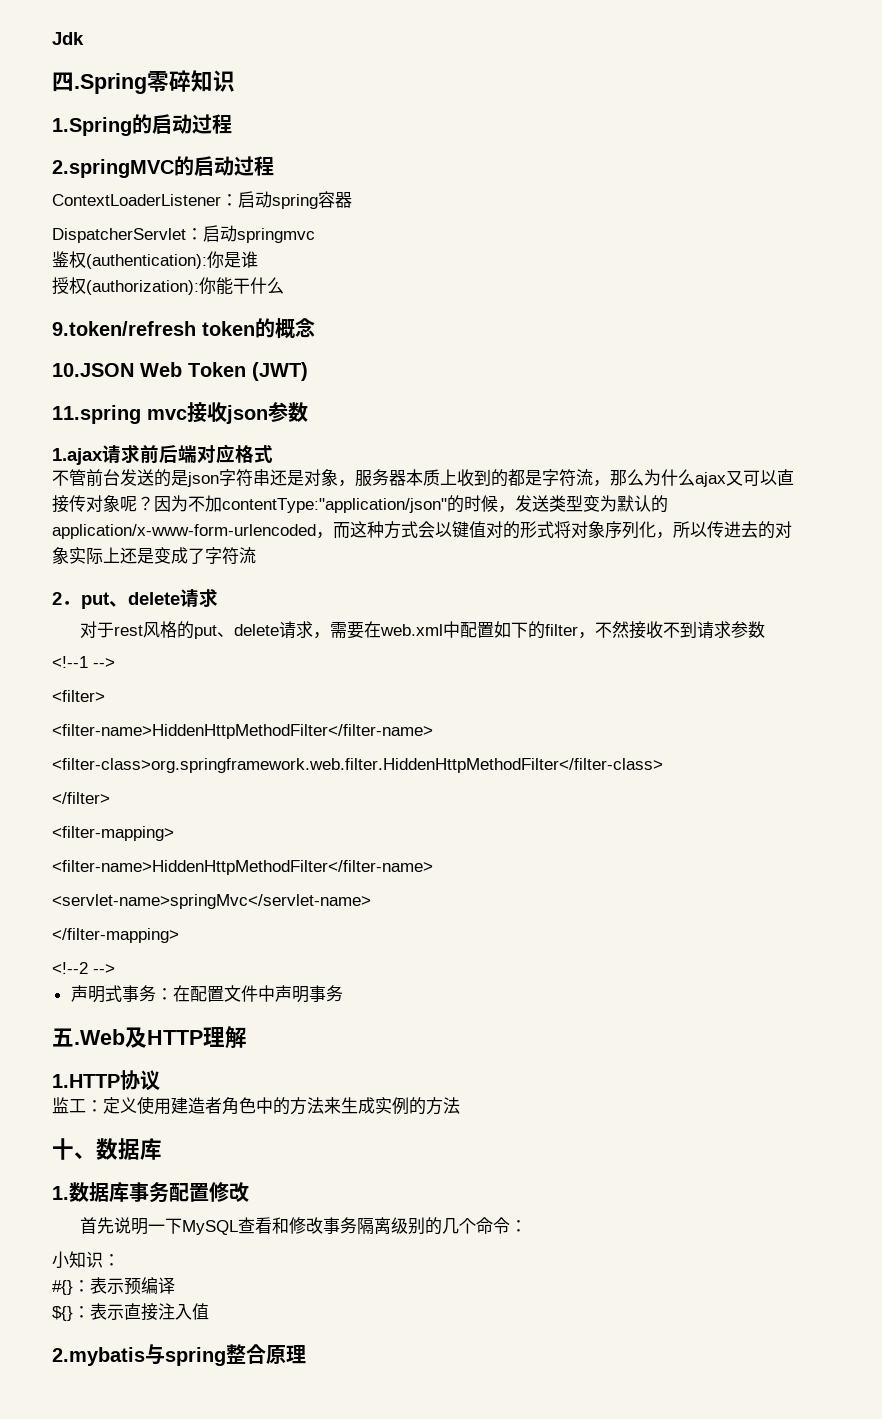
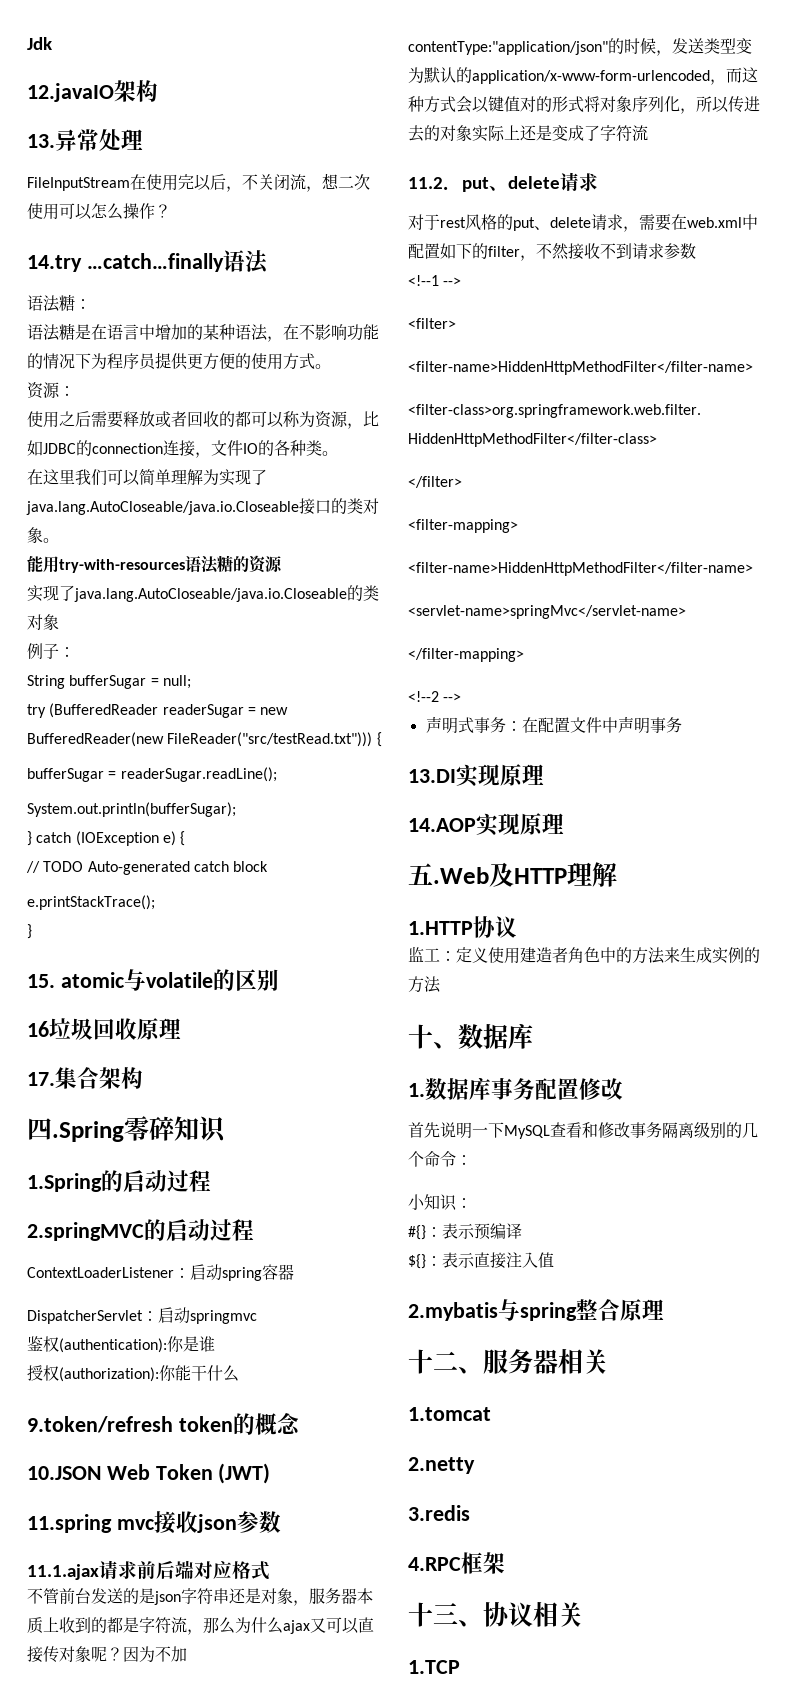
+ 12.javaIO架构
+ 13.异常处理
+ FileInputStream在使用完以后，不关闭流，想二次使用可以怎么操作？
+ 14.try …catch…finally语法
+ 语法糖：
+ 语法糖是在语言中增加的某种语法，在不影响功能的情况下为程序员提供更方便的使用方式。
+ 资源：
+ 使用之后需要释放或者回收的都可以称为资源，比如JDBC的connection连接，文件IO的各种类。
+ 在这里我们可以简单理解为实现了java.lang.AutoCloseable/java.io.Closeable接口的类对象。
+ 能用try-with-resources语法糖的资源
+ 实现了java.lang.AutoCloseable/java.io.Closeable的类对象
+ 例子：
+ String bufferSugar = null;
+ try (BufferedReader readerSugar = new BufferedReader(new FileReader("src/testRead.txt"))) {
+ bufferSugar = readerSugar.readLine();
+ System.out.println(bufferSugar);
+ } catch (IOException e) {
+ // TODO Auto-generated catch block
+ e.printStackTrace();
+ }
+ 15. atomic与volatile的区别
+ 16垃圾回收原理
+ 17.集合架构
- 1.ajax请求前后端对应格式
+ 11.1.ajax请求前后端对应格式
- 2．put、delete请求
+ 11.2．put、delete请求
+ 13.DI实现原理
+ 14.AOP实现原理
+ 十二、服务器相关
+ 1.tomcat
+ 2.netty
+ 3.redis
+ 4.RPC框架
+ 十三、协议相关
+ 1.TCP

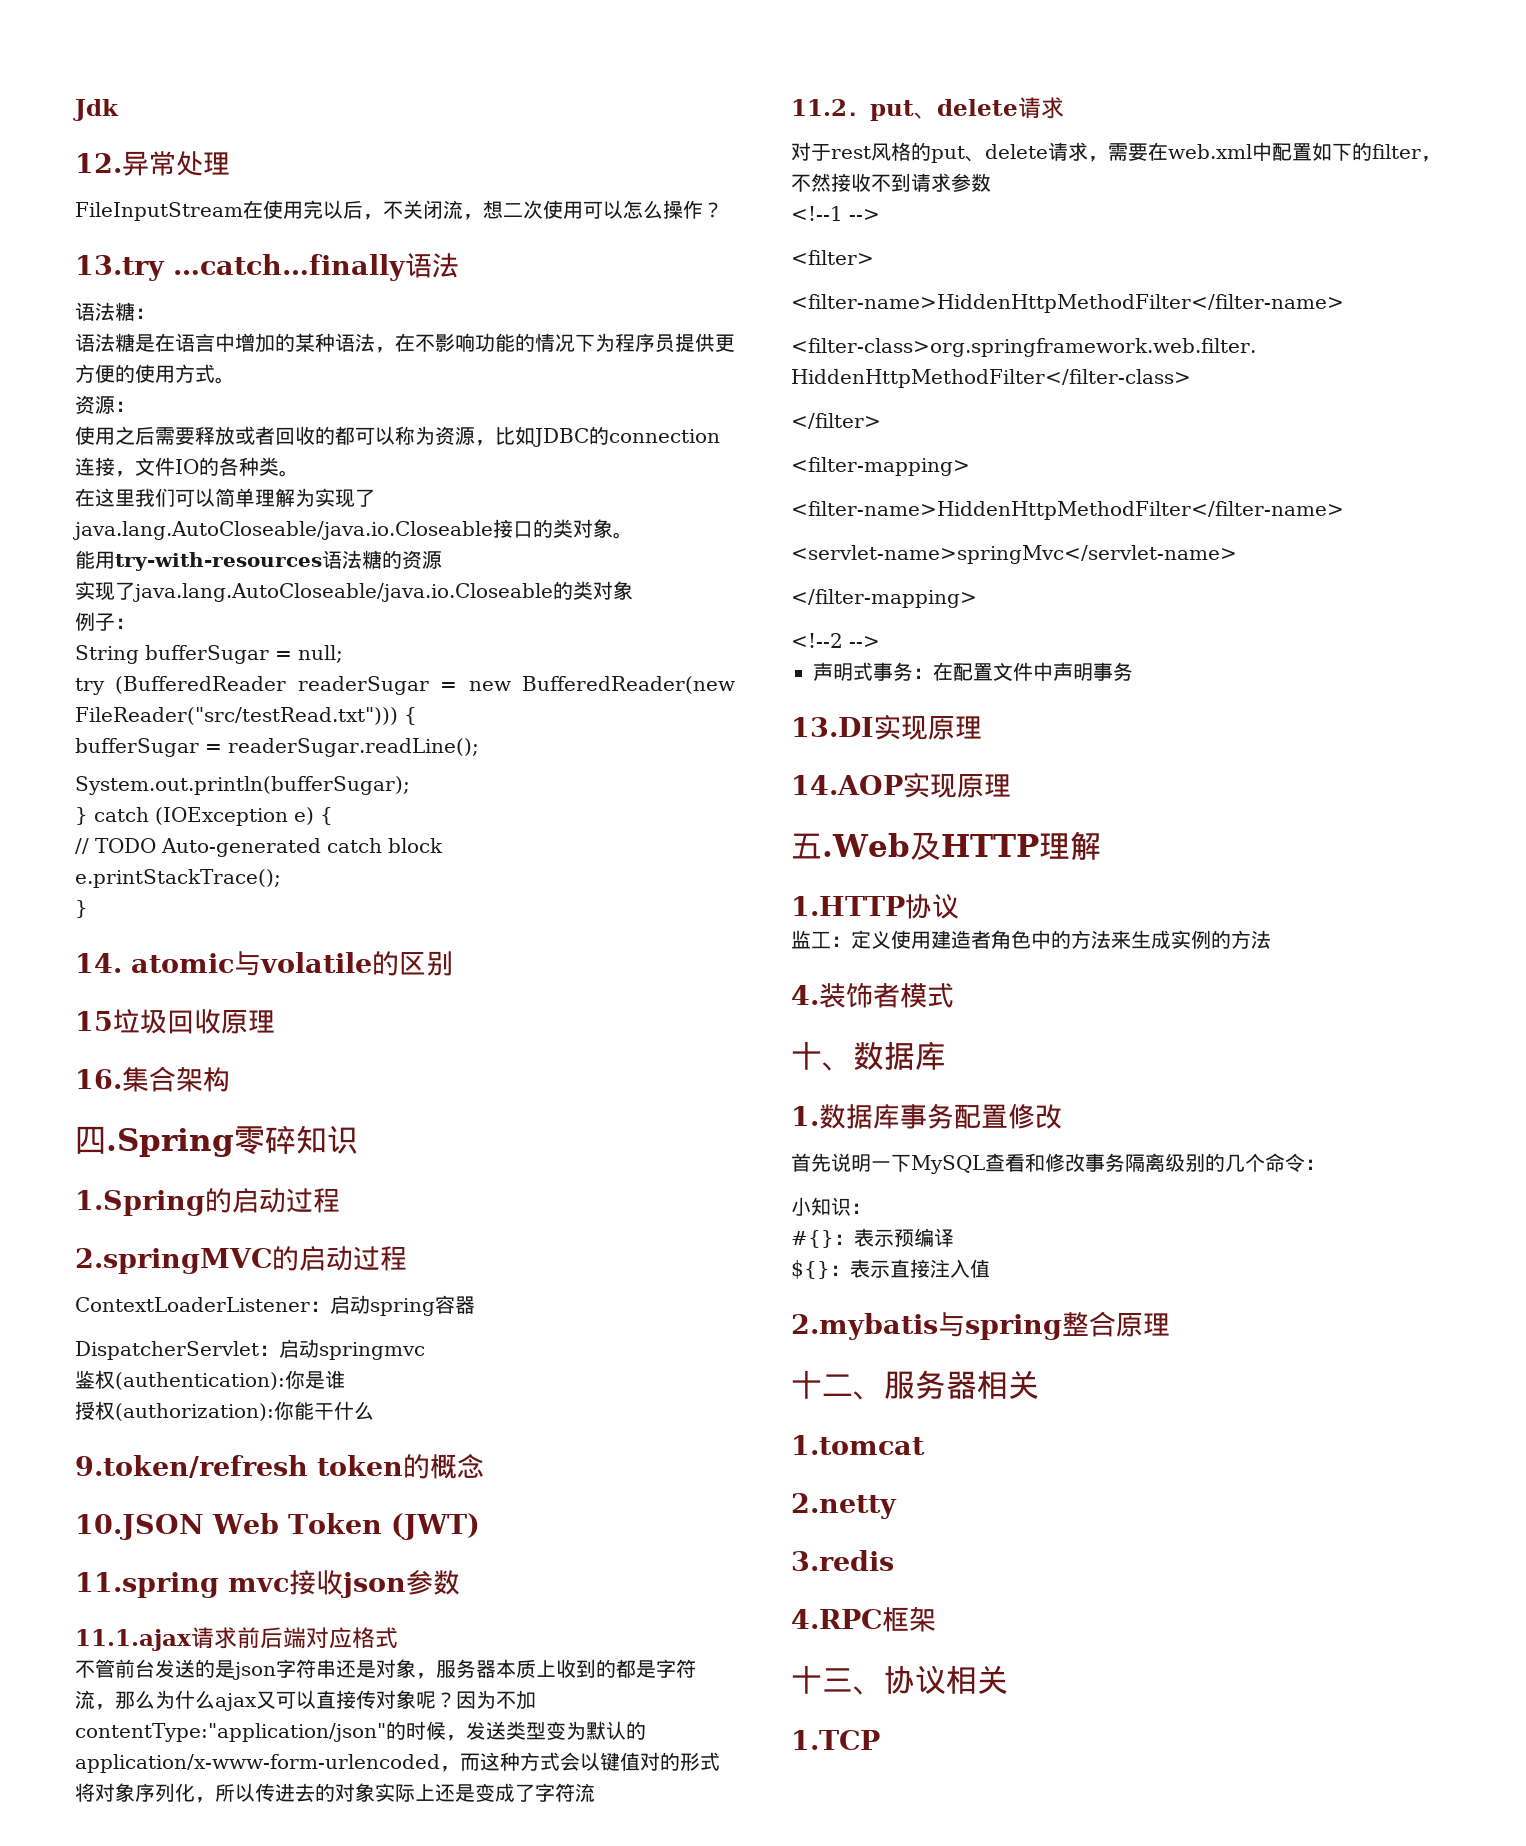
- 12.javaIO架构
- 13.异常处理
+ 12.异常处理
- 14.try …catch…finally语法
+ 13.try …catch…finally语法
- 15. atomic与volatile的区别
+ 14. atomic与volatile的区别
- 16垃圾回收原理
+ 15垃圾回收原理
- 17.集合架构
+ 16.集合架构
+ 4.装饰者模式

